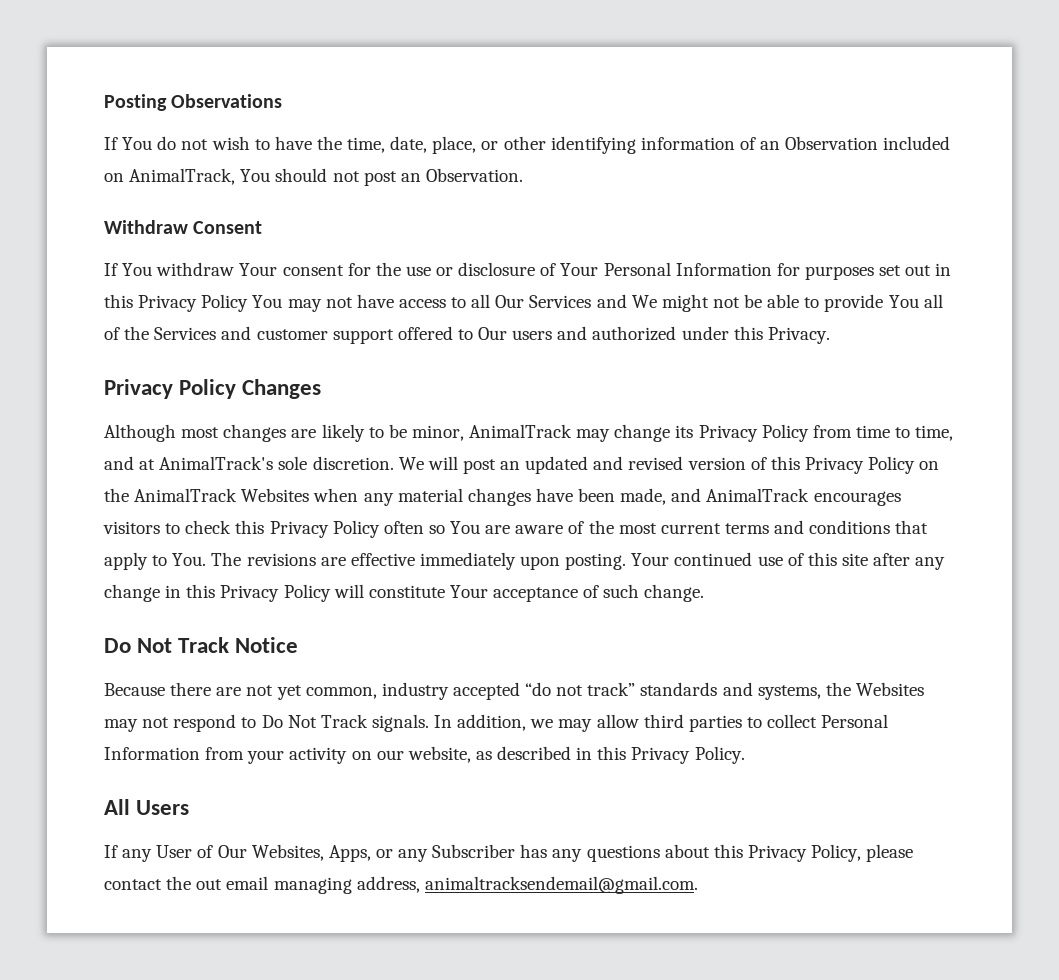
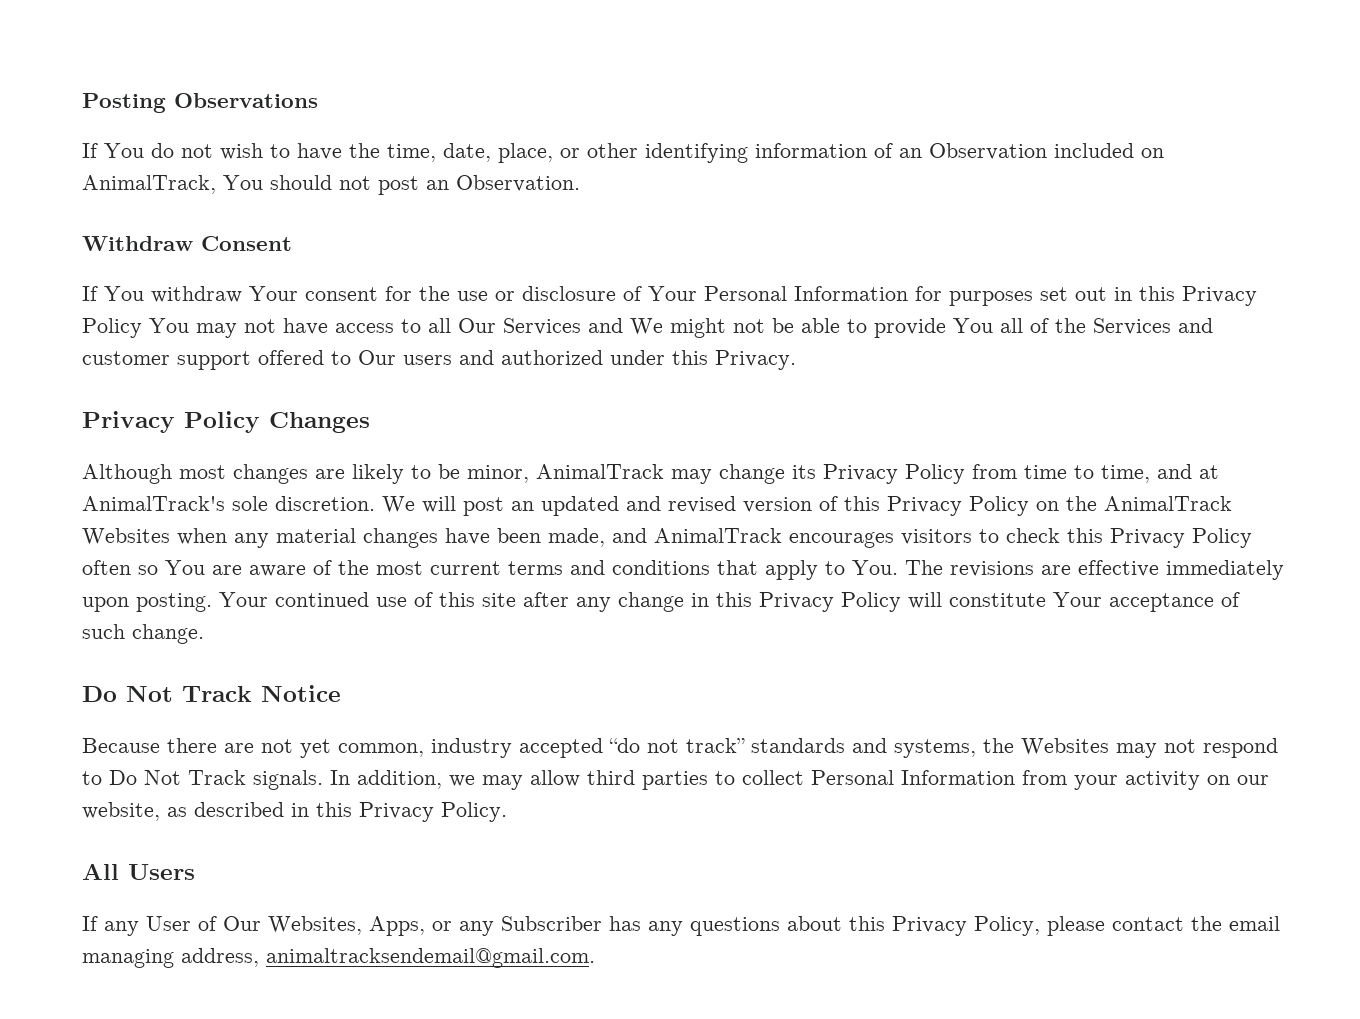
- If any User of Our Websites, Apps, or any Subscriber has any questions about this Privacy Policy, please contact the out email managing address, animaltracksendemail@gmail.com.
+ If any User of Our Websites, Apps, or any Subscriber has any questions about this Privacy Policy, please contact the email managing address, animaltracksendemail@gmail.com.

